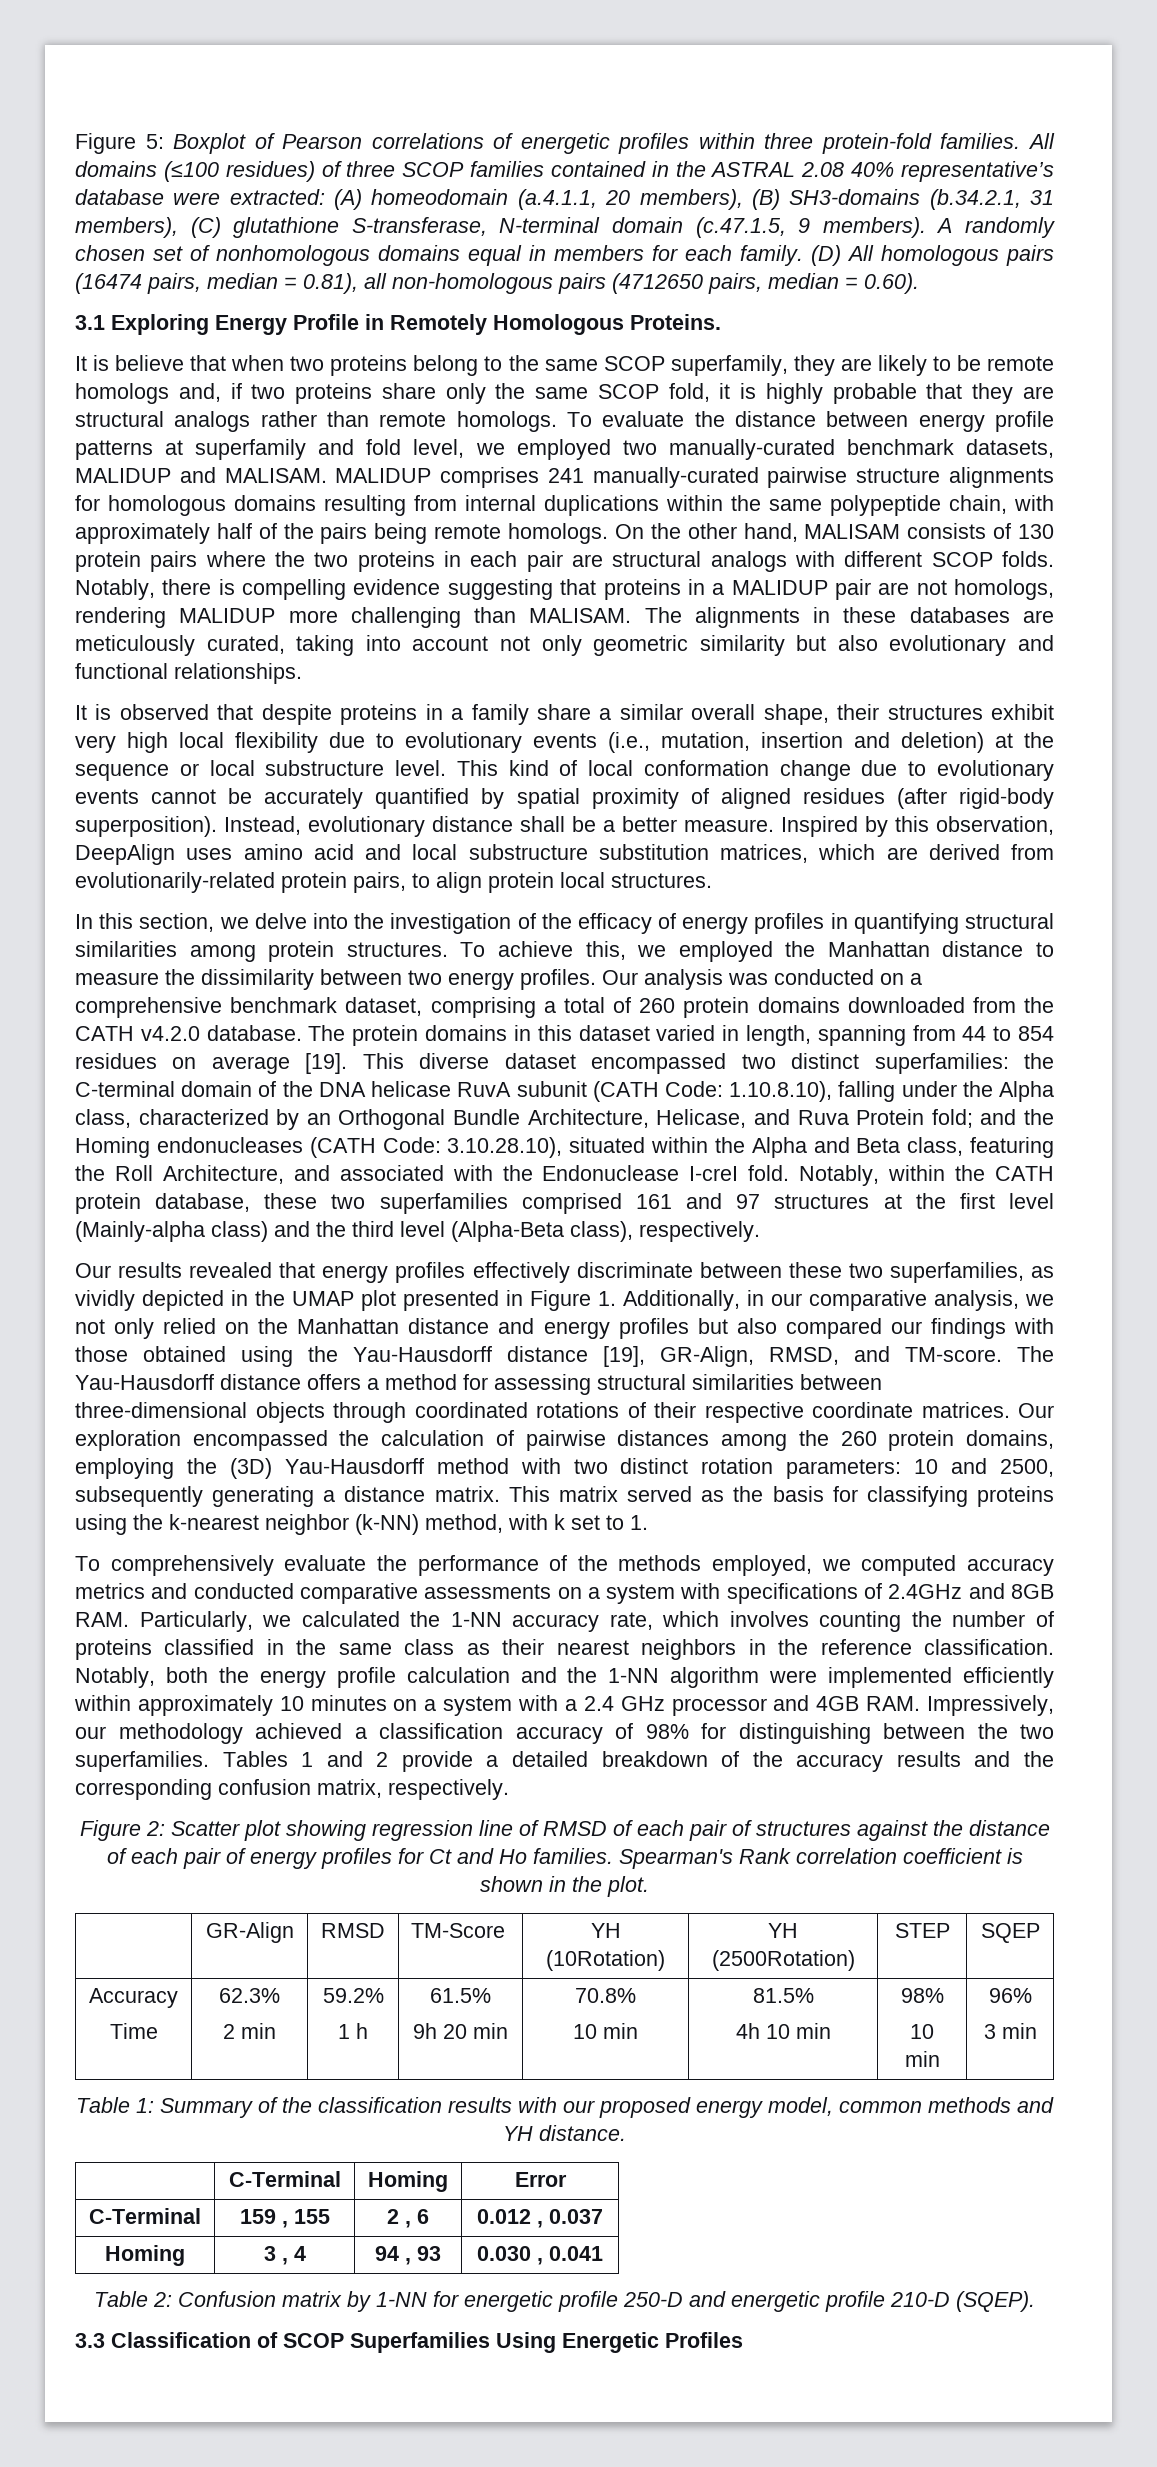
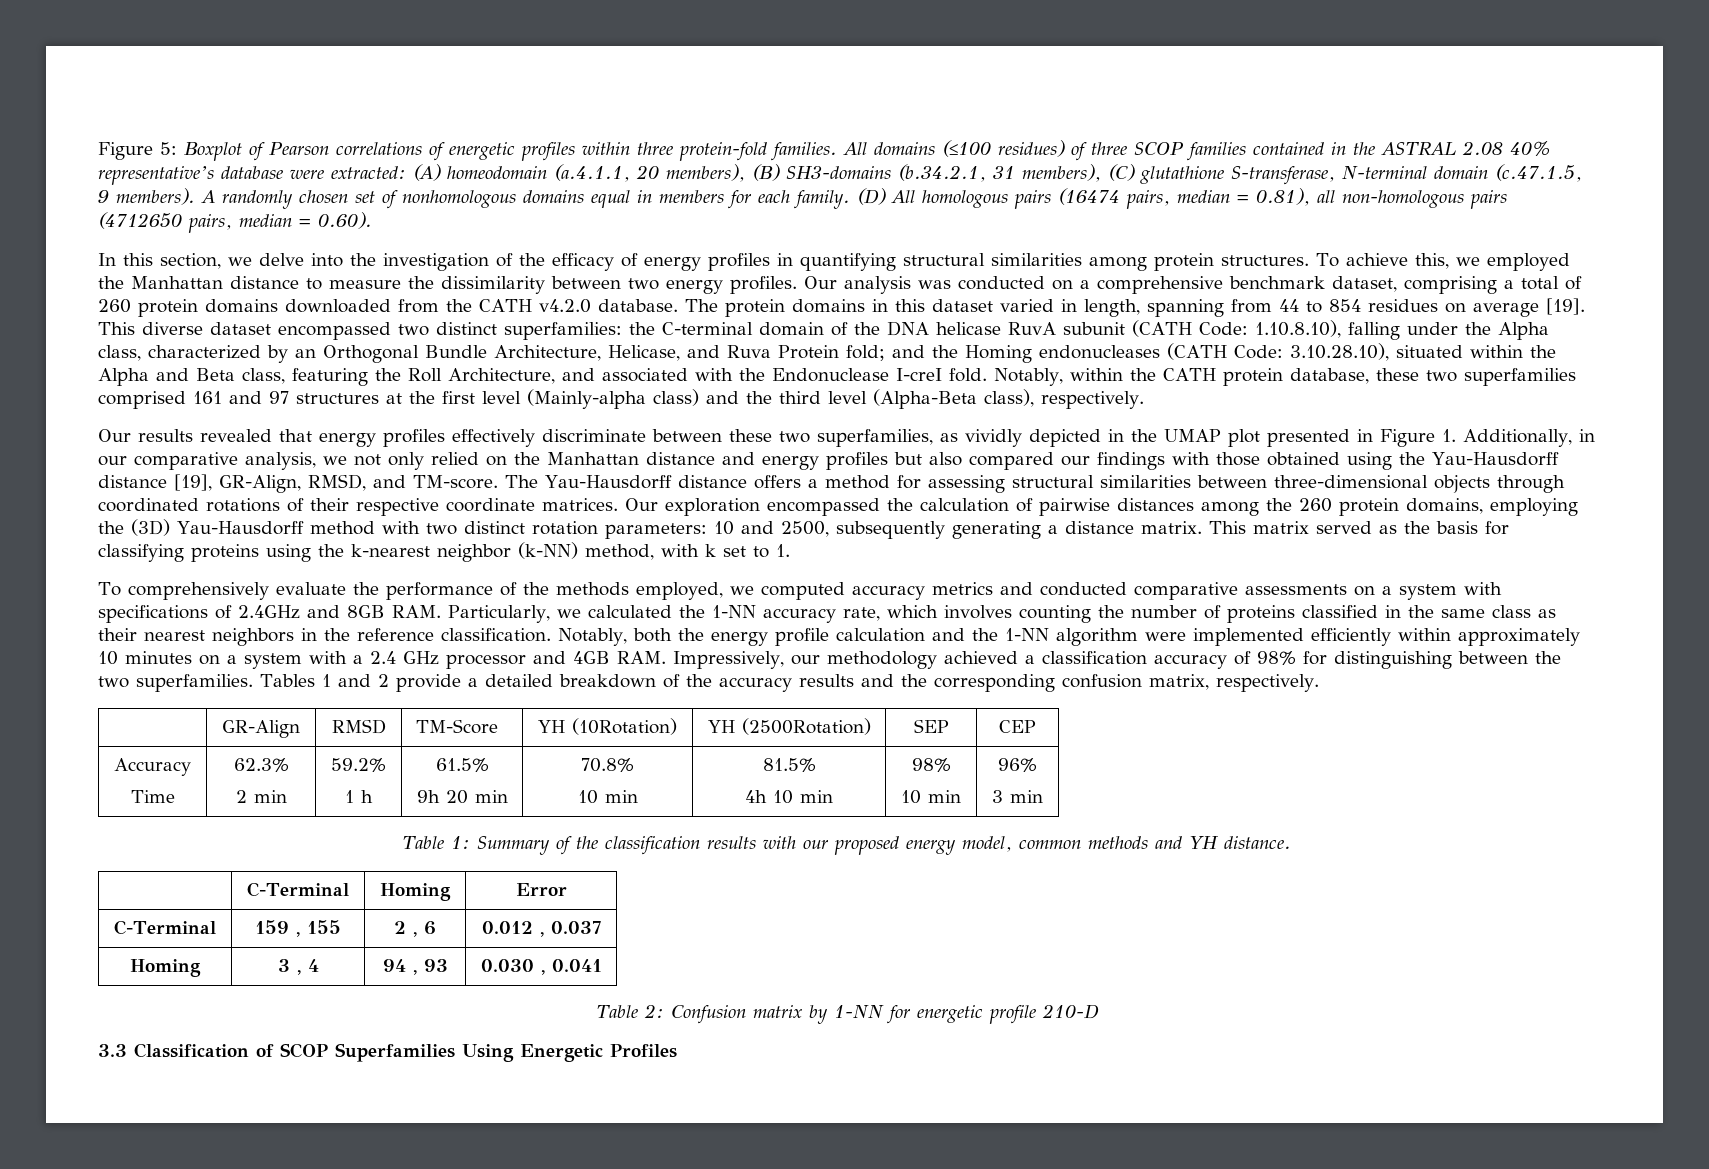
- 3.1 Exploring Energy Profile in Remotely Homologous Proteins.
- It is believe that when two proteins belong to the same SCOP superfamily, they are likely to be remote homologs and, if two proteins share only the same SCOP fold, it is highly probable that they are structural analogs rather than remote homologs. To evaluate the distance between energy profile patterns at superfamily and fold level, we employed two manually-curated benchmark datasets, MALIDUP and MALISAM. MALIDUP comprises 241 manually-curated pairwise structure alignments for homologous domains resulting from internal duplications within the same polypeptide chain, with approximately half of the pairs being remote homologs. On the other hand, MALISAM consists of 130 protein pairs where the two proteins in each pair are structural analogs with different SCOP folds. Notably, there is compelling evidence suggesting that proteins in a MALIDUP pair are not homologs, rendering MALIDUP more challenging than MALISAM. The alignments in these databases are meticulously curated, taking into account not only geometric similarity but also evolutionary and functional relationships.
- It is observed that despite proteins in a family share a similar overall shape, their structures exhibit very high local flexibility due to evolutionary events (i.e., mutation, insertion and deletion) at the sequence or local substructure level. This kind of local conformation change due to evolutionary events cannot be accurately quantified by spatial proximity of aligned residues (after rigid-body superposition). Instead, evolutionary distance shall be a better measure. Inspired by this observation, DeepAlign uses amino acid and local substructure substitution matrices, which are derived from evolutionarily-related protein pairs, to align protein local structures.
- Figure 2: Scatter plot showing regression line of RMSD of each pair of structures against the distance of each pair of energy profiles for Ct and Ho families. Spearman's Rank correlation coefficient is shown in the plot.
- | GR-Align | RMSD | TM-Score | YH (10Rotation) | YH (2500Rotation) | STEP | SQEP
+ | GR-Align | RMSD | TM-Score | YH (10Rotation) | YH (2500Rotation) | SEP | CEP
- Table 2: Confusion matrix by 1-NN for energetic profile 250-D and energetic profile 210-D (SQEP).
+ Table 2: Confusion matrix by 1-NN for energetic profile 210-D

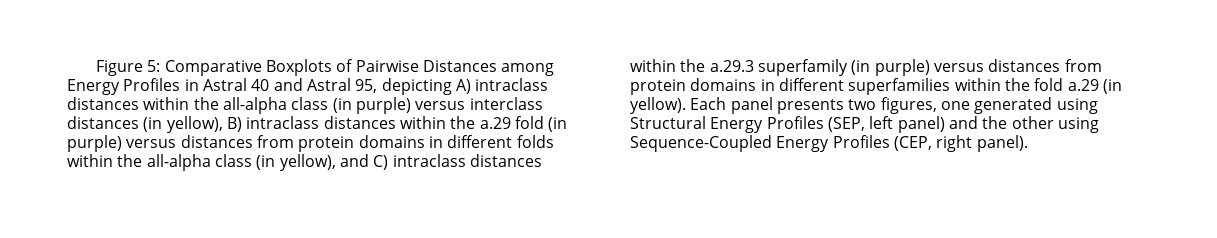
- Figure 5: Boxplot of Pearson correlations of energetic profiles within three protein-fold families. All domains (≤100 residues) of three SCOP families contained in the ASTRAL 2.08 40% representative’s database were extracted: (A) homeodomain (a.4.1.1, 20 members), (B) SH3-domains (b.34.2.1, 31 members), (C) glutathione S-transferase, N-terminal domain (c.47.1.5, 9 members). A randomly chosen set of nonhomologous domains equal in members for each family. (D) All homologous pairs (16474 pairs, median = 0.81), all non-homologous pairs (4712650 pairs, median = 0.60).
- In this section, we delve into the investigation of the efficacy of energy profiles in quantifying structural similarities among protein structures. To achieve this, we employed the Manhattan distance to measure the dissimilarity between two energy profiles. Our analysis was conducted on a comprehensive benchmark dataset, comprising a total of 260 protein domains downloaded from the CATH v4.2.0 database. The protein domains in this dataset varied in length, spanning from 44 to 854 residues on average [19]. This diverse dataset encompassed two distinct superfamilies: the C-terminal domain of the DNA helicase RuvA subunit (CATH Code: 1.10.8.10), falling under the Alpha class, characterized by an Orthogonal Bundle Architecture, Helicase, and Ruva Protein fold; and the Homing endonucleases (CATH Code: 3.10.28.10), situated within the Alpha and Beta class, featuring the Roll Architecture, and associated with the Endonuclease I-creI fold. Notably, within the CATH protein database, these two superfamilies comprised 161 and 97 structures at the first level (Mainly-alpha class) and the third level (Alpha-Beta class), respectively.
- Our results revealed that energy profiles effectively discriminate between these two superfamilies, as vividly depicted in the UMAP plot presented in Figure 1. Additionally, in our comparative analysis, we not only relied on the Manhattan distance and energy profiles but also compared our findings with those obtained using the Yau-Hausdorff distance [19], GR-Align, RMSD, and TM-score. The Yau-Hausdorff distance offers a method for assessing structural similarities between three-dimensional objects through coordinated rotations of their respective coordinate matrices. Our exploration encompassed the calculation of pairwise distances among the 260 protein domains, employing the (3D) Yau-Hausdorff method with two distinct rotation parameters: 10 and 2500, subsequently generating a distance matrix. This matrix served as the basis for classifying proteins using the k-nearest neighbor (k-NN) method, with k set to 1.
- To comprehensively evaluate the performance of the methods employed, we computed accuracy metrics and conducted comparative assessments on a system with specifications of 2.4GHz and 8GB RAM. Particularly, we calculated the 1-NN accuracy rate, which involves counting the number of proteins classified in the same class as their nearest neighbors in the reference classification. Notably, both the energy profile calculation and the 1-NN algorithm were implemented efficiently within approximately 10 minutes on a system with a 2.4 GHz processor and 4GB RAM. Impressively, our methodology achieved a classification accuracy of 98% for distinguishing between the two superfamilies. Tables 1 and 2 provide a detailed breakdown of the accuracy results and the corresponding confusion matrix, respectively.
- | GR-Align | RMSD | TM-Score | YH (10Rotation) | YH (2500Rotation) | SEP | CEP
- Accuracy
- Time | 62.3%
- 2 min | 59.2%
- 1 h | 61.5%
- 9h 20 min | 70.8%
- 10 min | 81.5%
- 4h 10 min | 98%
- 10 min | 96%
- 3 min
- Table 1: Summary of the classification results with our proposed energy model, common methods and YH distance.
- | C-Terminal | Homing | Error
- C-Terminal | 159 , 155 | 2 , 6 | 0.012 , 0.037
- Homing | 3 , 4 | 94 , 93 | 0.030 , 0.041
- Table 2: Confusion matrix by 1-NN for energetic profile 210-D
- 3.3 Classification of SCOP Superfamilies Using Energetic Profiles
+ Figure 5: Comparative Boxplots of Pairwise Distances among Energy Profiles in Astral 40 and Astral 95, depicting A) intraclass distances within the all-alpha class (in purple) versus interclass distances (in yellow), B) intraclass distances within the a.29 fold (in purple) versus distances from protein domains in different folds within the all-alpha class (in yellow), and C) intraclass distances within the a.29.3 superfamily (in purple) versus distances from protein domains in different superfamilies within the fold a.29 (in yellow). Each panel presents two figures, one generated using Structural Energy Profiles (SEP, left panel) and the other using Sequence-Coupled Energy Profiles (CEP, right panel).

